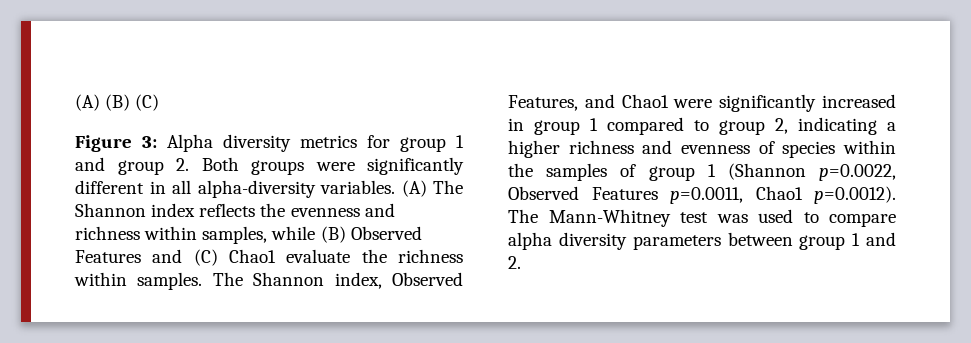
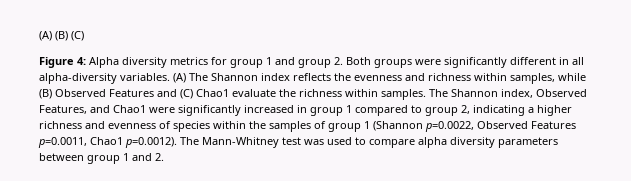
- Figure 3: Alpha diversity metrics for group 1 and group 2. Both groups were significantly different in all alpha-diversity variables.
+ Figure 4: Alpha diversity metrics for group 1 and group 2. Both groups were significantly different in all alpha-diversity variables.

